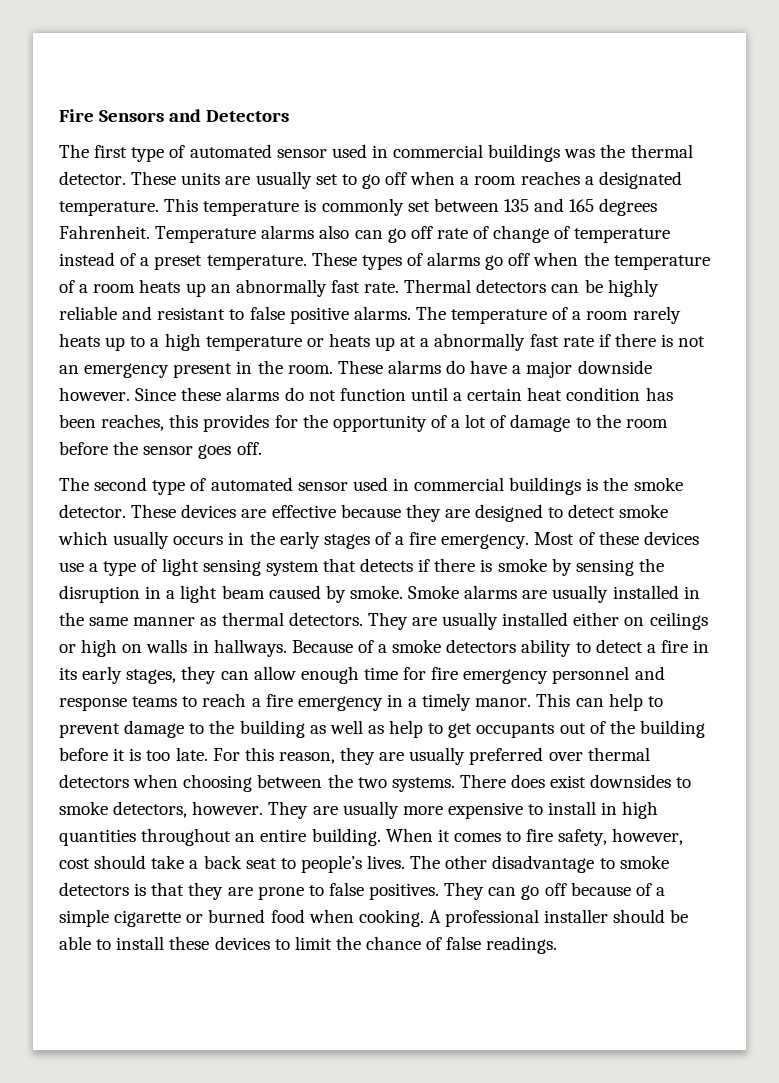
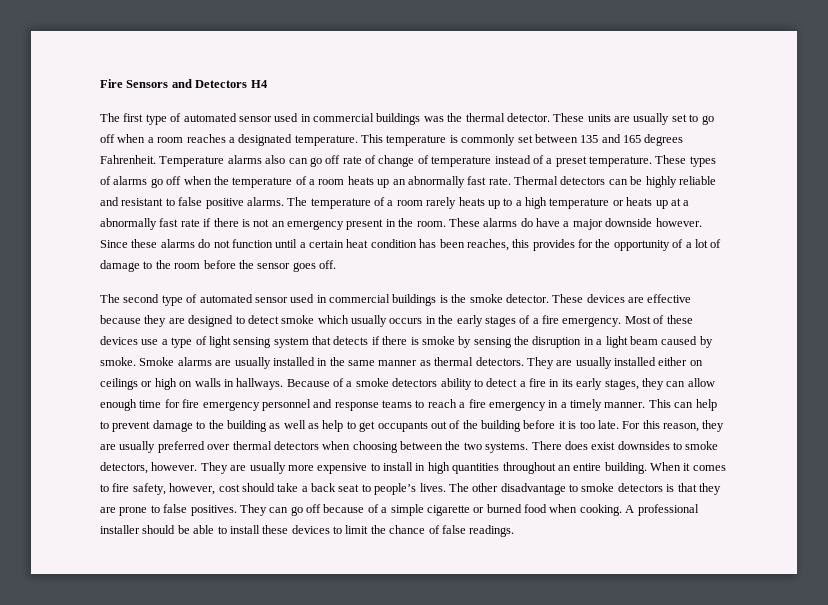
- Fire Sensors and Detectors
+ Fire Sensors and Detectors H4
- Because of a smoke detectors ability to detect a fire in its early stages, they can allow enough time for fire emergency personnel and response teams to reach a fire emergency in a timely manor.
+ Because of a smoke detectors ability to detect a fire in its early stages, they can allow enough time for fire emergency personnel and response teams to reach a fire emergency in a timely manner.

